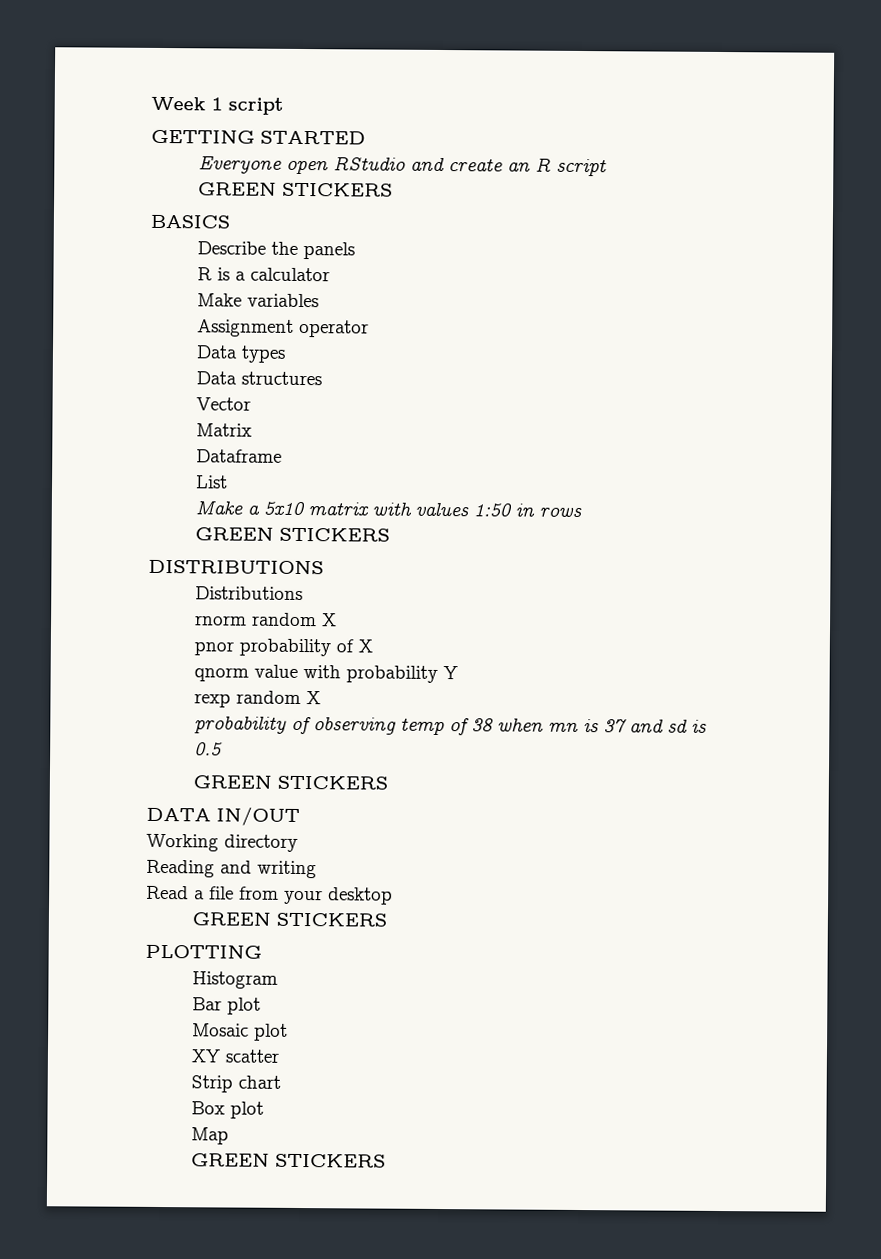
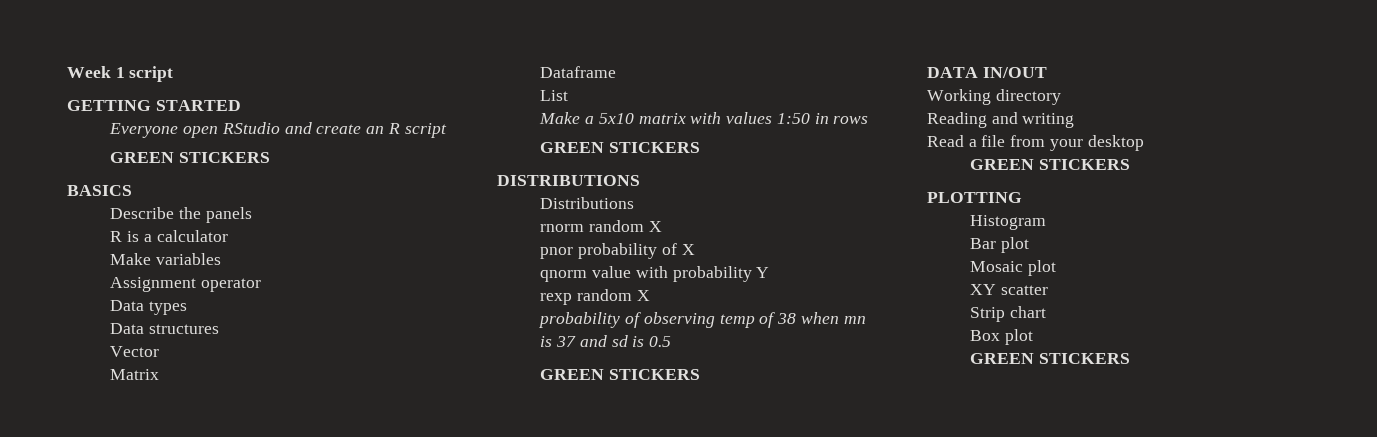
- Map

